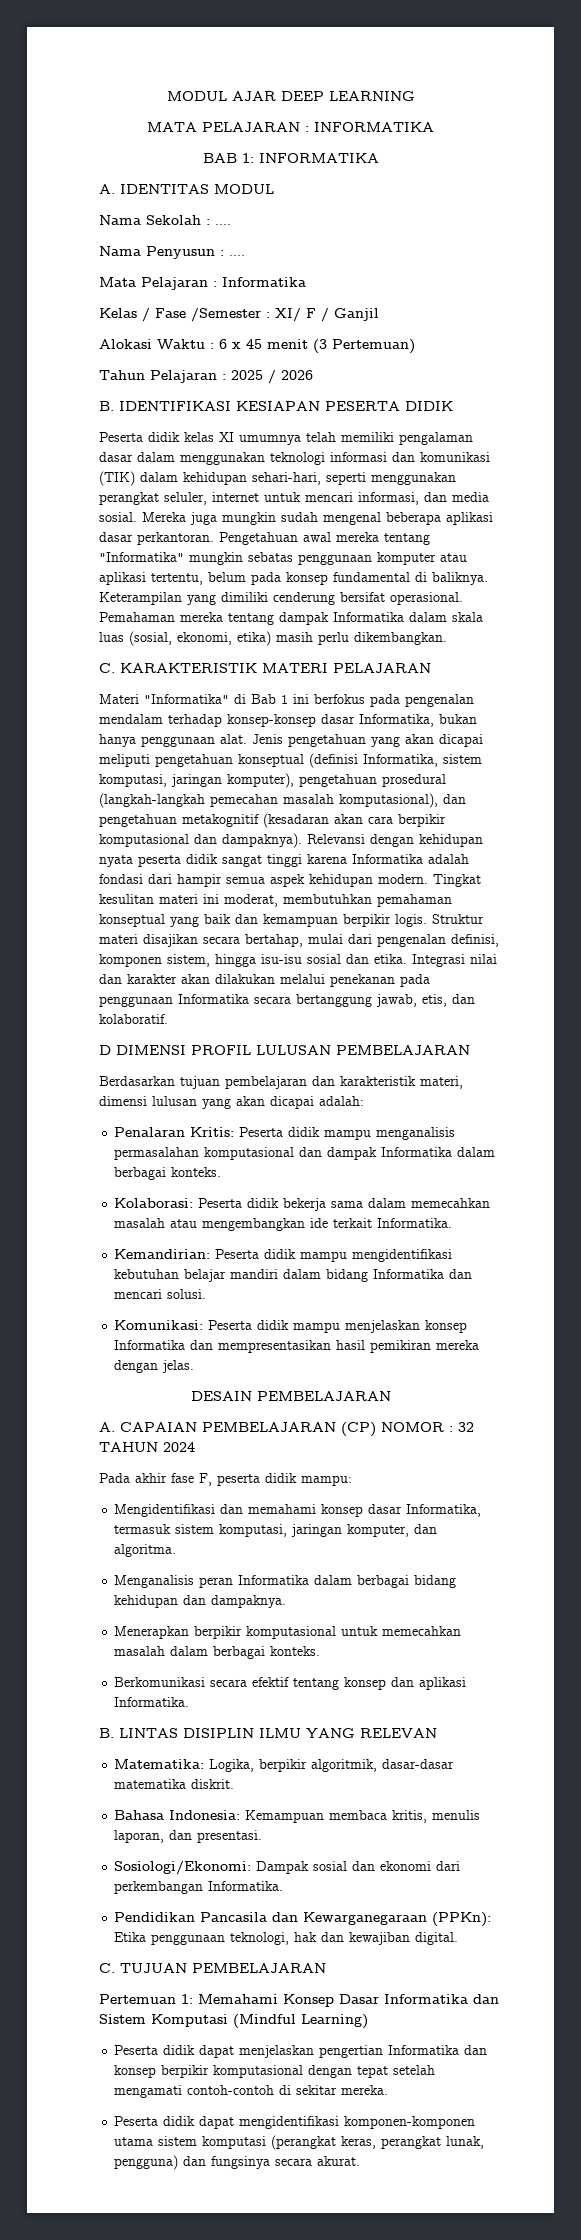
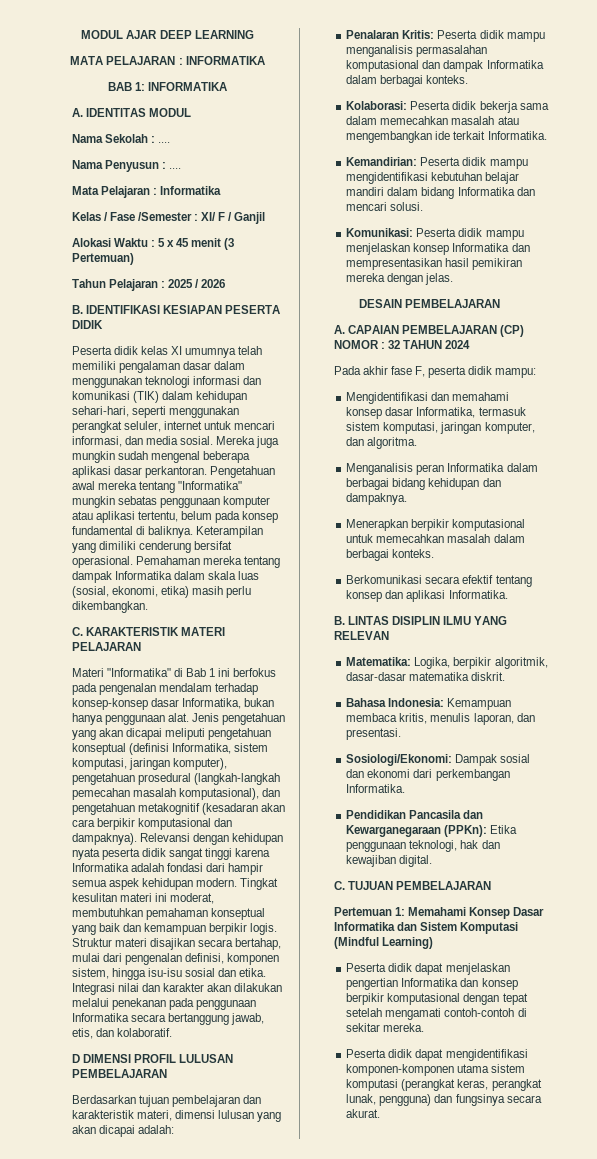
- Alokasi Waktu : 6 x 45 menit (3 Pertemuan)
+ Alokasi Waktu : 5 x 45 menit (3 Pertemuan)

